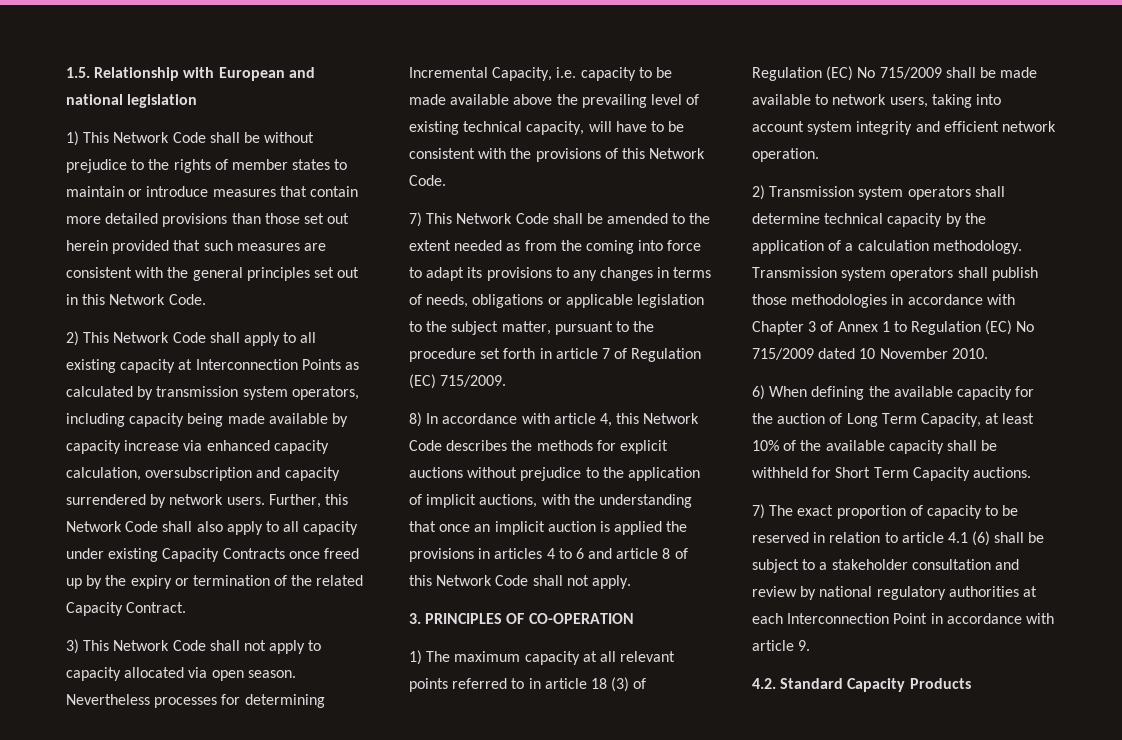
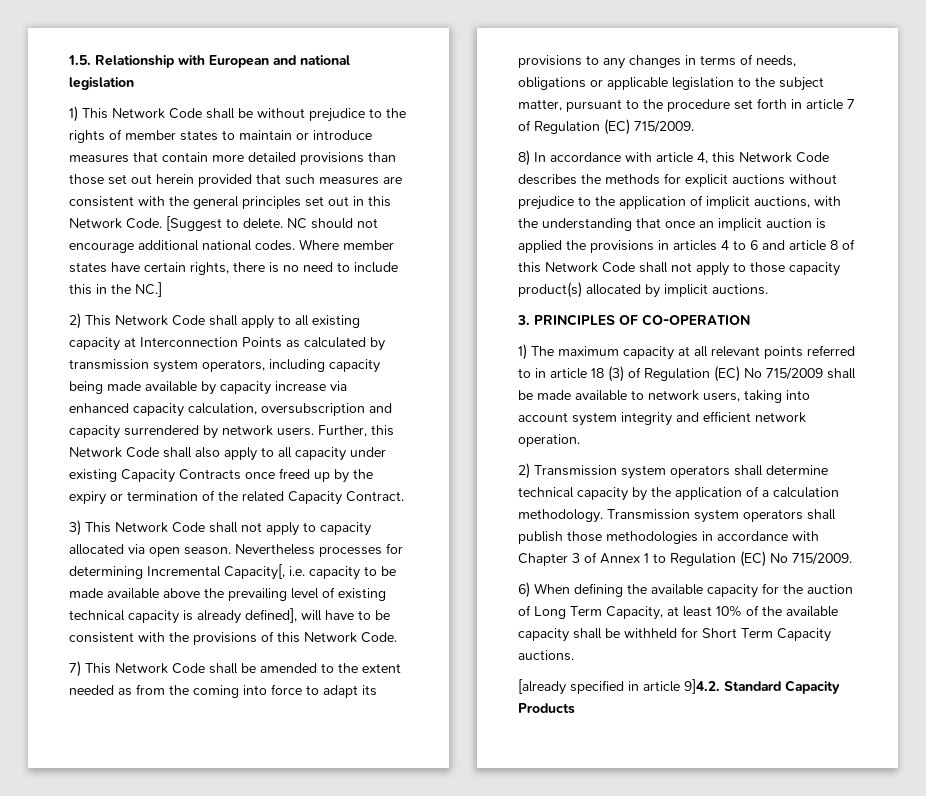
+ [Suggest to delete. NC should not encourage additional national codes. Where member states have certain rights, there is no need to include this in the NC.]
- Nevertheless processes for determining Incremental Capacity, i.e. capacity to be made available above the prevailing level of existing technical capacity, will have to be consistent with the provisions of this Network Code.
+ Nevertheless processes for determining Incremental Capacity[, i.e. capacity to be made available above the prevailing level of existing technical capacity is already defined], will have to be consistent with the provisions of this Network Code.
- 8) In accordance with article 4, this Network Code describes the methods for explicit auctions without prejudice to the application of implicit auctions, with the understanding that once an implicit auction is applied the provisions in articles 4 to 6 and article 8 of this Network Code shall not apply.
+ 8) In accordance with article 4, this Network Code describes the methods for explicit auctions without prejudice to the application of implicit auctions, with the understanding that once an implicit auction is applied the provisions in articles 4 to 6 and article 8 of this Network Code shall not apply to those capacity product(s) allocated by implicit auctions.
- Transmission system operators shall publish those methodologies in accordance with Chapter 3 of Annex 1 to Regulation (EC) No 715/2009 dated 10 November 2010.
+ Transmission system operators shall publish those methodologies in accordance with Chapter 3 of Annex 1 to Regulation (EC) No 715/2009.
- 7) The exact proportion of capacity to be reserved in relation to article 4.1 (6) shall be subject to a stakeholder consultation and review by national regulatory authorities at each Interconnection Point in accordance with article 9.
- 4.2. Standard Capacity Products
+ [already specified in article 9]4.2. Standard Capacity Products

